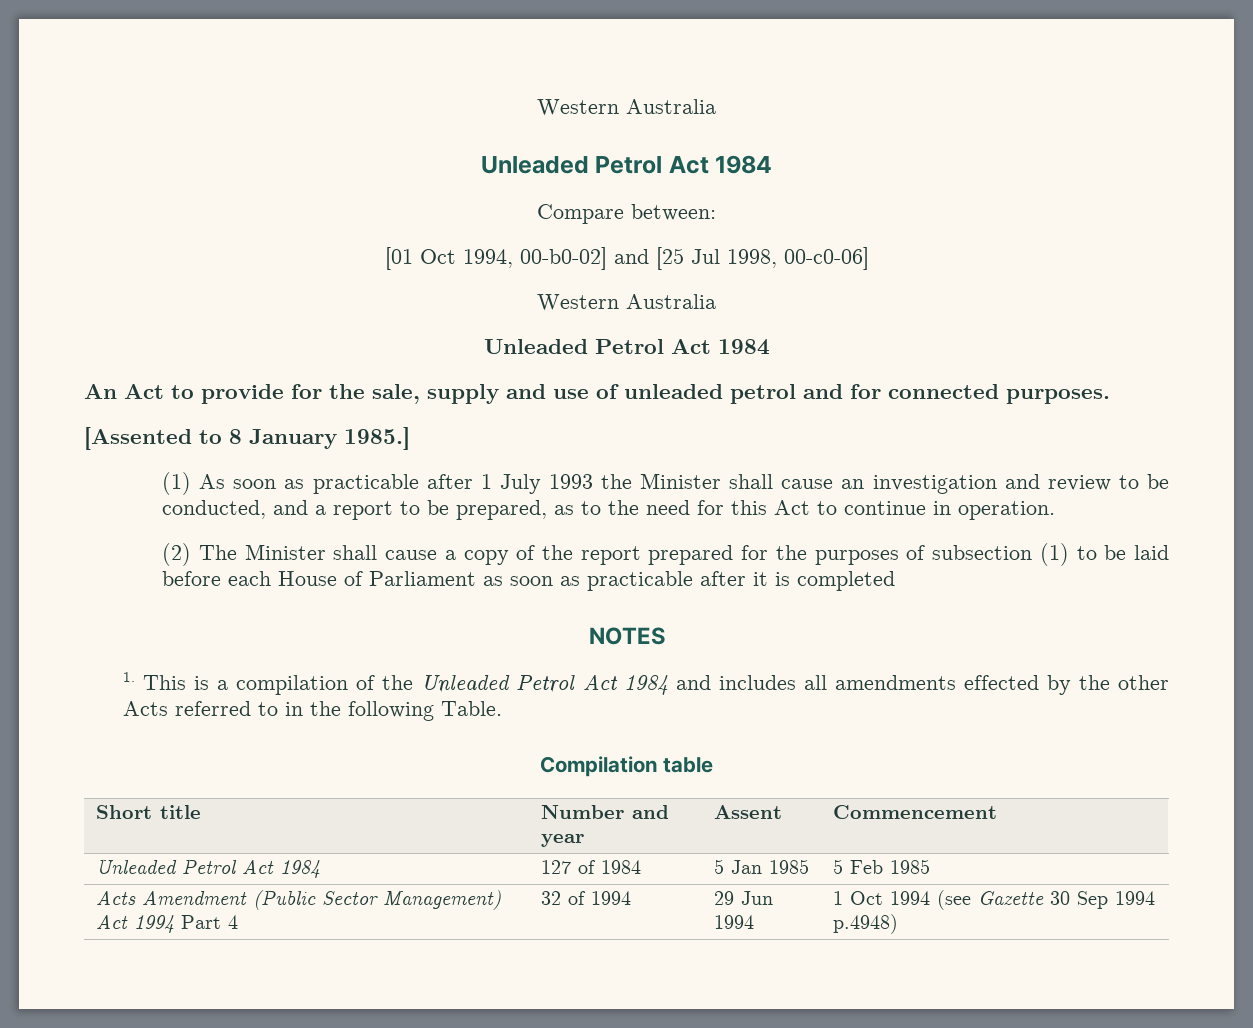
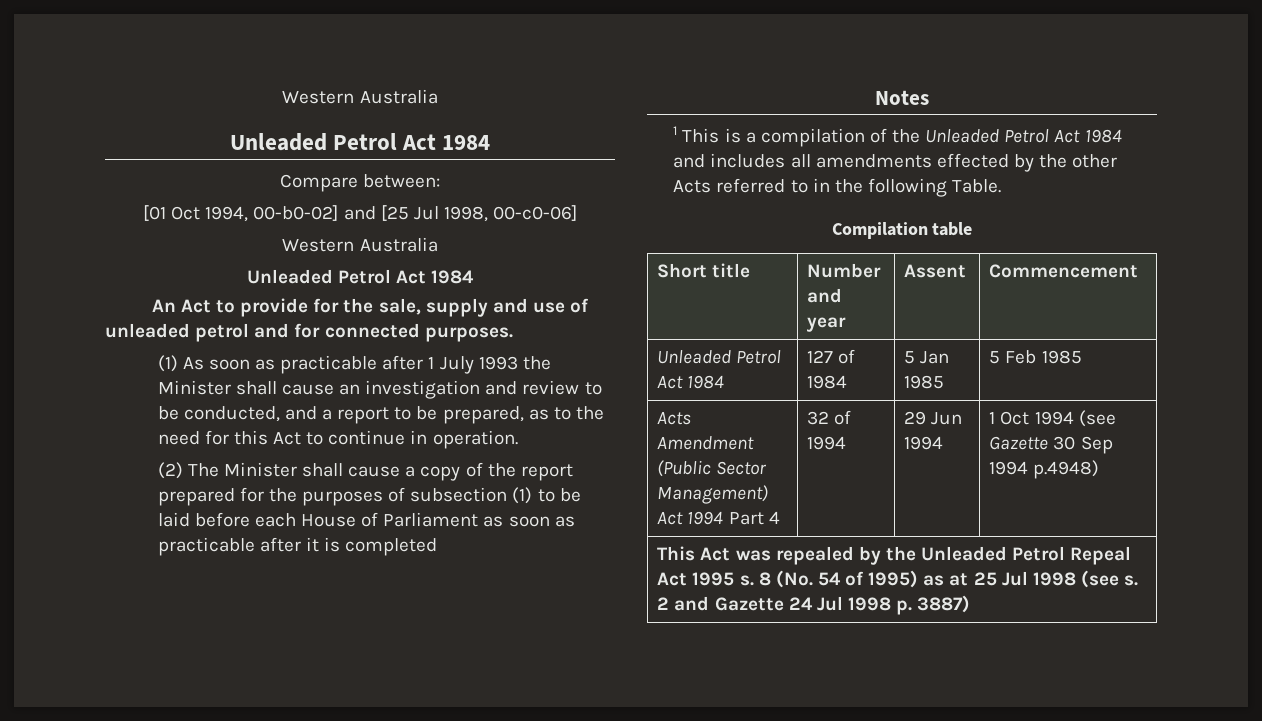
- [Assented to 8 January 1985.]
- NOTES
- 1. This is a compilation of the Unleaded Petrol Act 1984 and includes all amendments effected by the other Acts referred to in the following Table.
+ Notes
+ 1 This is a compilation of the Unleaded Petrol Act 1984 and includes all amendments effected by the other Acts referred to in the following Table.
+ This Act was repealed by the Unleaded Petrol Repeal Act 1995 s. 8 (No. 54 of 1995) as at 25 Jul 1998 (see s. 2 and Gazette 24 Jul 1998 p. 3887)

